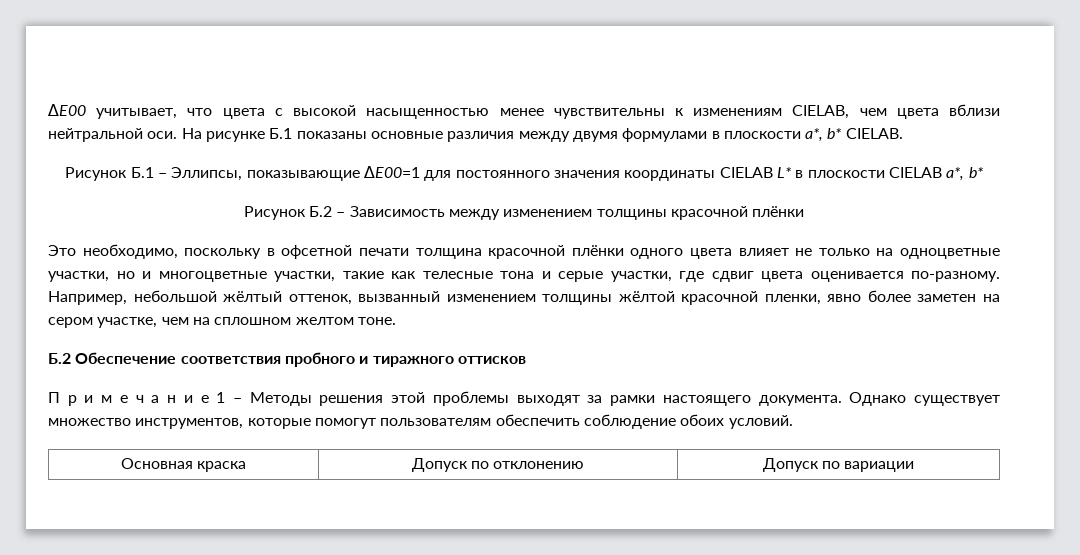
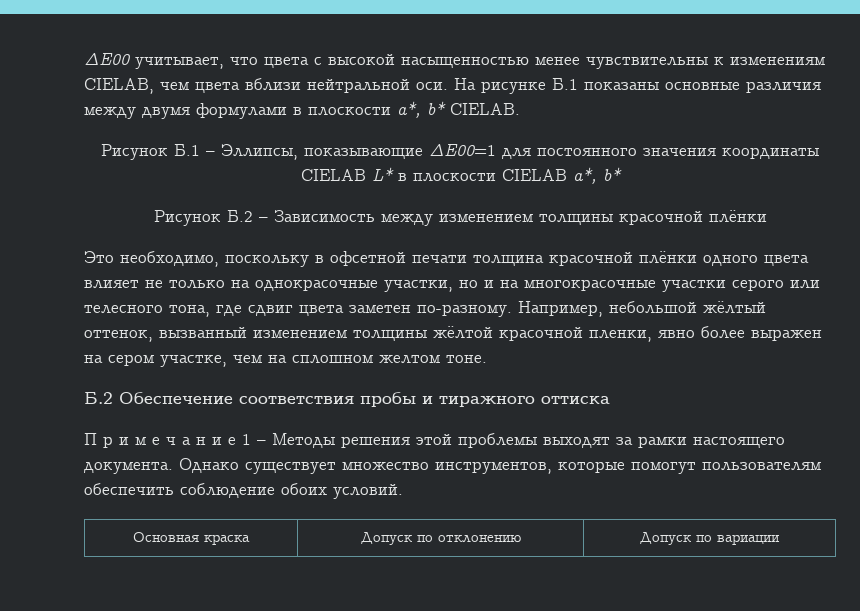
- Это необходимо, поскольку в офсетной печати толщина красочной плёнки одного цвета влияет не только на одноцветные участки, но и многоцветные участки, такие как телесные тона и серые участки, где сдвиг цвета оценивается по-разному.
+ Это необходимо, поскольку в офсетной печати толщина красочной плёнки одного цвета влияет не только на однокрасочные участки, но и на многокрасочные участки серого или телесного тона, где сдвиг цвета заметен по-разному.
- Например, небольшой жёлтый оттенок, вызванный изменением толщины жёлтой красочной пленки, явно более заметен на сером участке, чем на сплошном желтом тоне.
+ Например, небольшой жёлтый оттенок, вызванный изменением толщины жёлтой красочной пленки, явно более выражен на сером участке, чем на сплошном желтом тоне.
- Б.2 Обеспечение соответствия пробного и тиражного оттисков
+ Б.2 Обеспечение соответствия пробы и тиражного оттиска

